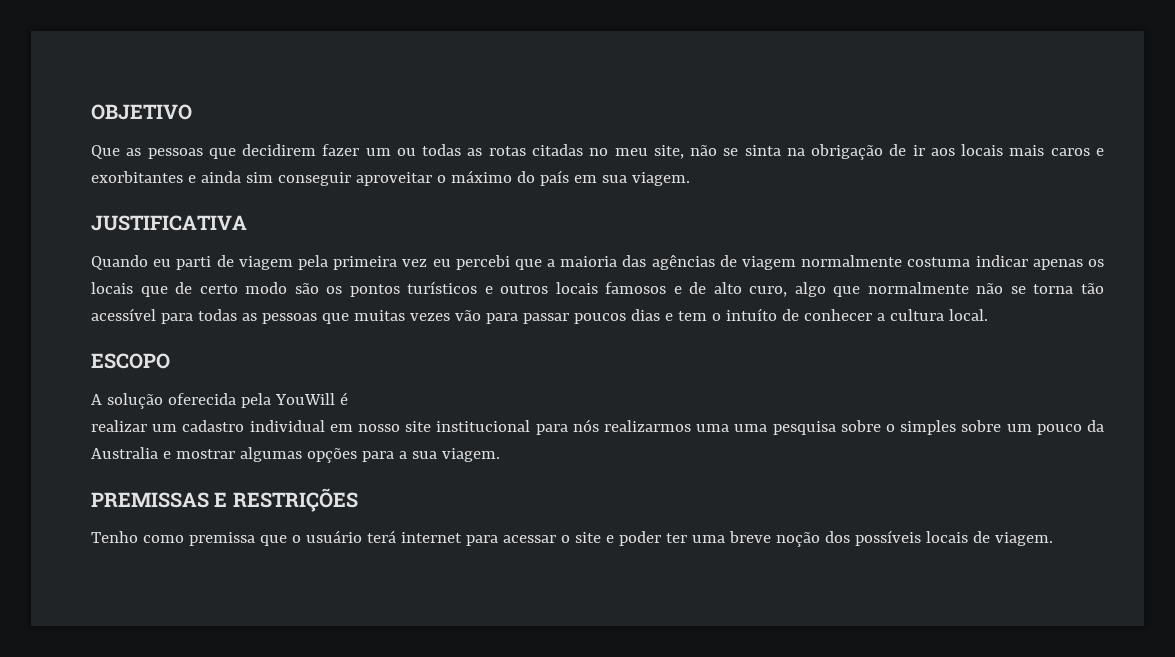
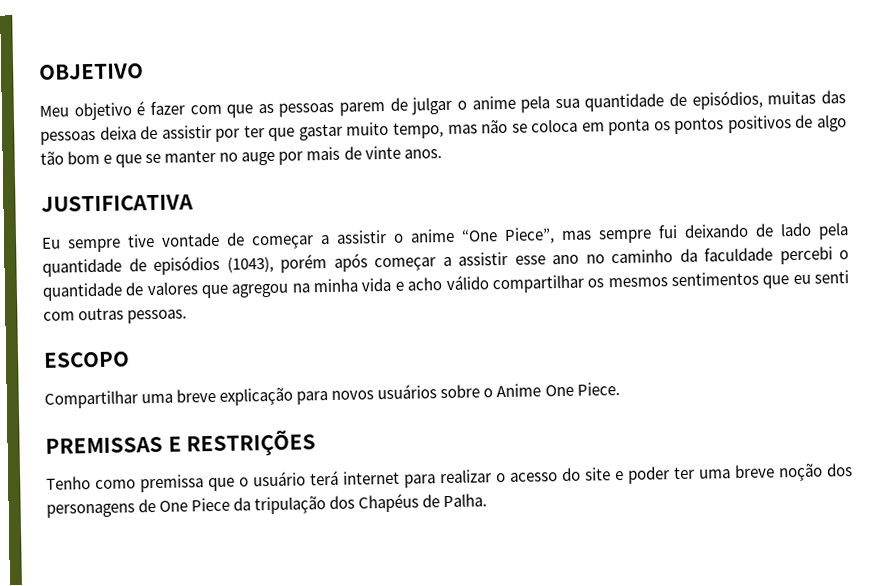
- Que as pessoas que decidirem fazer um ou todas as rotas citadas no meu site, não se sinta na obrigação de ir aos locais mais caros e exorbitantes e ainda sim conseguir aproveitar o máximo do país em sua viagem.
+ Meu objetivo é fazer com que as pessoas parem de julgar o anime pela sua quantidade de episódios, muitas das pessoas deixa de assistir por ter que gastar muito tempo, mas não se coloca em ponta os pontos positivos de algo tão bom e que se manter no auge por mais de vinte anos.
  JUSTIFICATIVA
- Quando eu parti de viagem pela primeira vez eu percebi que a maioria das agências de viagem normalmente costuma indicar apenas os locais que de certo modo são os pontos turísticos e outros locais famosos e de alto curo, algo que normalmente não se torna tão acessível para todas as pessoas que muitas vezes vão para passar poucos dias e tem o intuíto de conhecer a cultura local.
+ Eu sempre tive vontade de começar a assistir o anime “One Piece”, mas sempre fui deixando de lado pela quantidade de episódios (1043), porém após começar a assistir esse ano no caminho da faculdade percebi o quantidade de valores que agregou na minha vida e acho válido compartilhar os mesmos sentimentos que eu senti com outras pessoas.
  ESCOPO
- A solução oferecida pela YouWill é
- realizar um cadastro individual em nosso site institucional para nós realizarmos uma uma pesquisa sobre o simples sobre um pouco da Australia e mostrar algumas opções para a sua viagem.
+ Compartilhar uma breve explicação para novos usuários sobre o Anime One Piece.
- Tenho como premissa que o usuário terá internet para acessar o site e poder ter uma breve noção dos possíveis locais de viagem.
+ Tenho como premissa que o usuário terá internet para realizar o acesso do site e poder ter uma breve noção dos personagens de One Piece da tripulação dos Chapéus de Palha.

